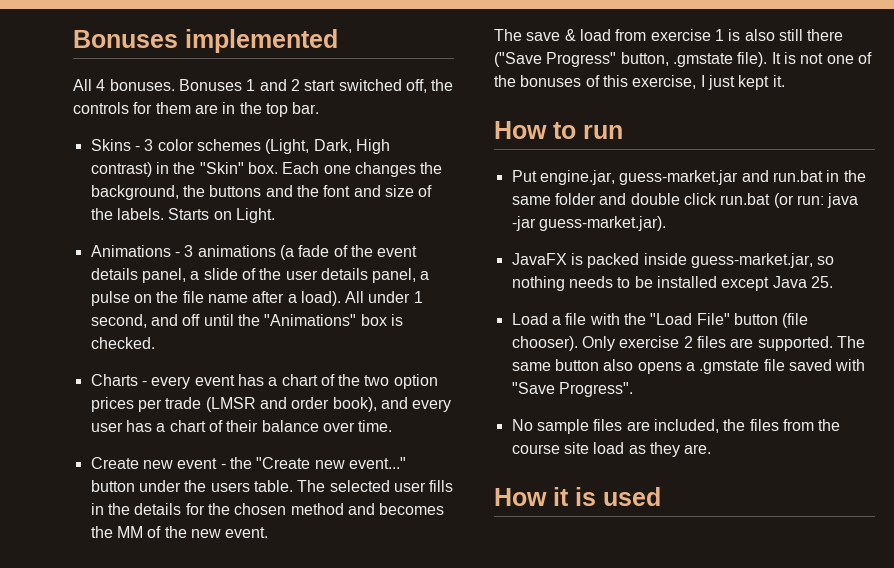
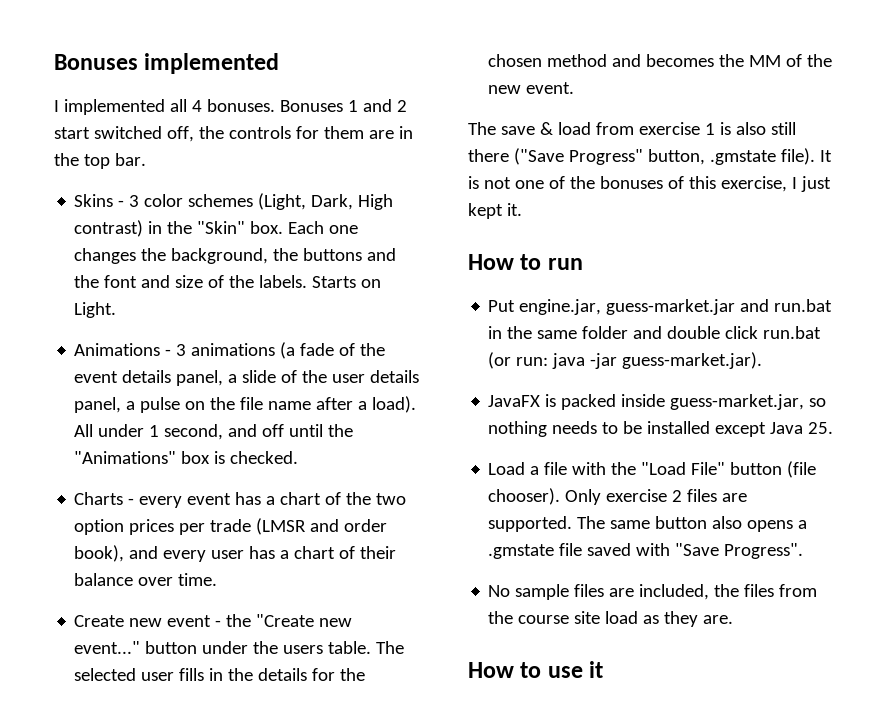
- All 4 bonuses.
+ I implemented all 4 bonuses.
- How it is used
+ How to use it

